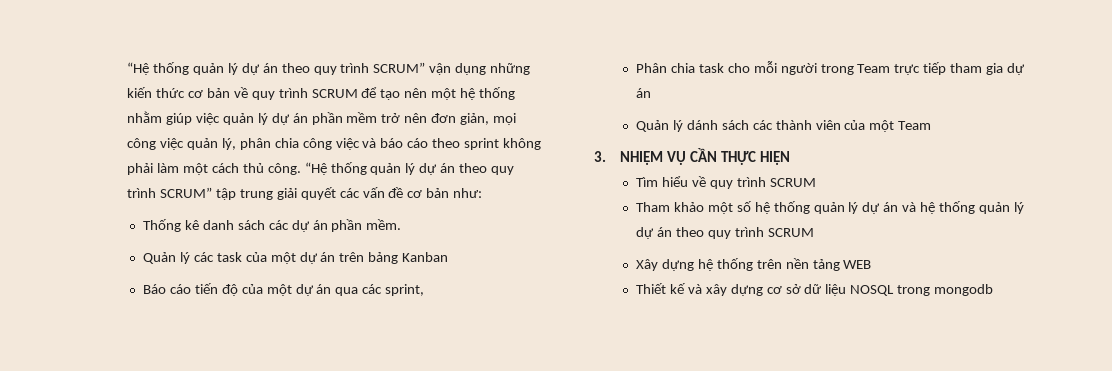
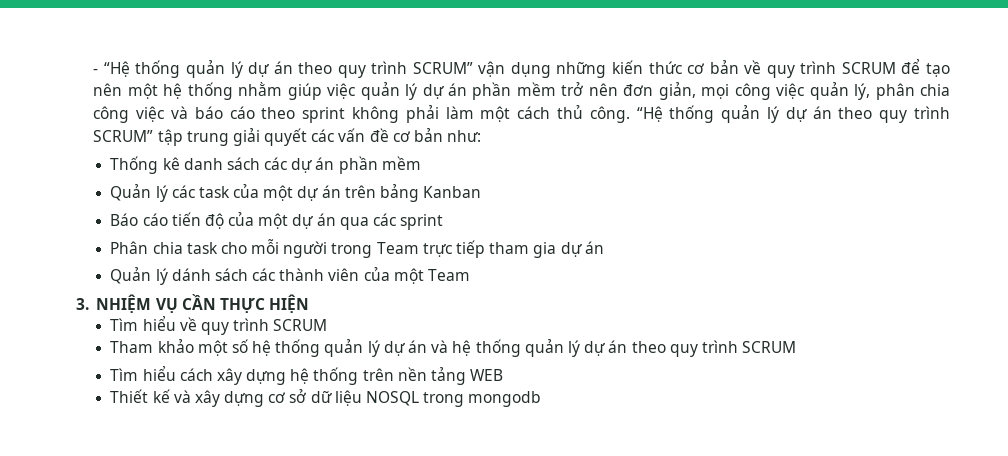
- “Hệ thống quản lý dự án theo quy trình SCRUM” vận dụng những kiến thức cơ bản về quy trình SCRUM để tạo nên một hệ thống nhằm giúp việc quản lý dự án phần mềm trở nên đơn giản, mọi công việc quản lý, phân chia công việc và báo cáo theo sprint không phải làm một cách thủ công.
+ - “Hệ thống quản lý dự án theo quy trình SCRUM” vận dụng những kiến thức cơ bản về quy trình SCRUM để tạo nên một hệ thống nhằm giúp việc quản lý dự án phần mềm trở nên đơn giản, mọi công việc quản lý, phân chia công việc và báo cáo theo sprint không phải làm một cách thủ công.
- Thống kê danh sách các dự án phần mềm.
+ Thống kê danh sách các dự án phần mềm
- Báo cáo tiến độ của một dự án qua các sprint,
+ Báo cáo tiến độ của một dự án qua các sprint
- Xây dựng hệ thống trên nền tảng WEB
+ Tìm hiểu cách xây dựng hệ thống trên nền tảng WEB

